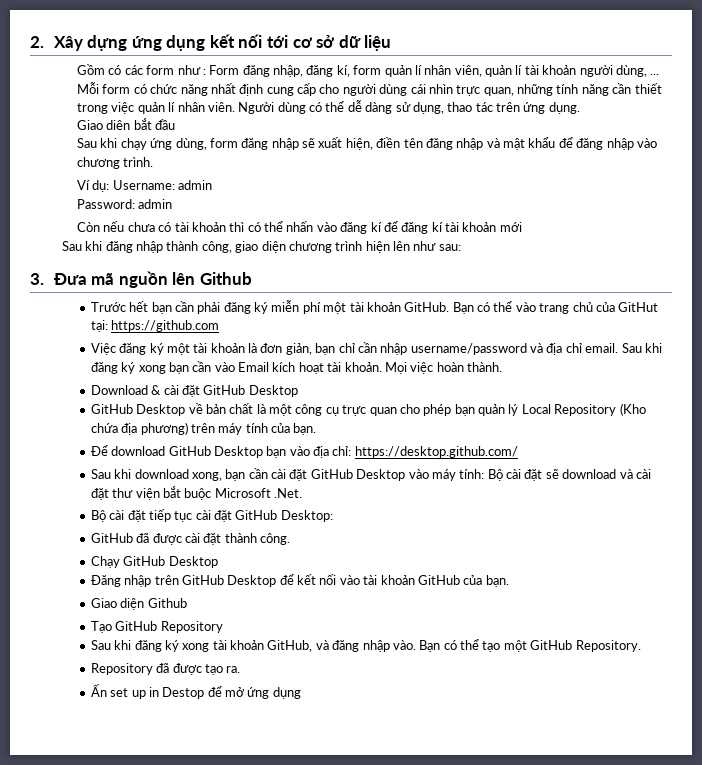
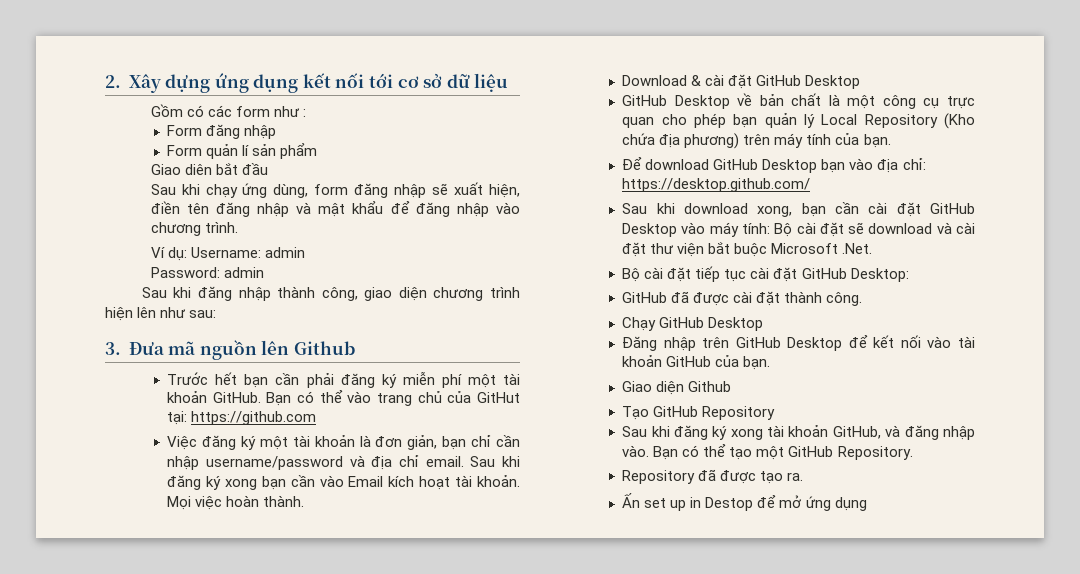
- Gồm có các form như : Form đăng nhập, đăng kí, form quản lí nhân viên, quản lí tài khoản người dùng, ... Mỗi form có chức năng nhất định cung cấp cho người dùng cái nhìn trực quan, những tính năng cần thiết trong việc quản lí nhân viên. Người dùng có thể dễ dàng sử dụng, thao tác trên ứng dụng.
+ Gồm có các form như :
+ Form đăng nhập
+ Form quản lí sản phẩm
- Còn nếu chưa có tài khoản thì có thể nhấn vào đăng kí để đăng kí tài khoản mới

